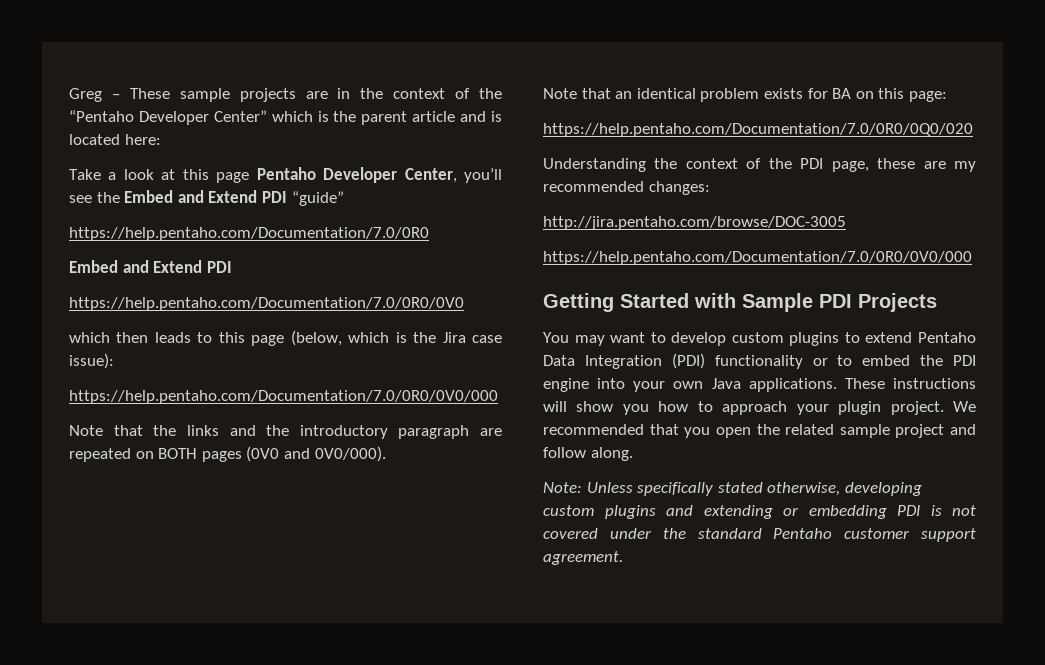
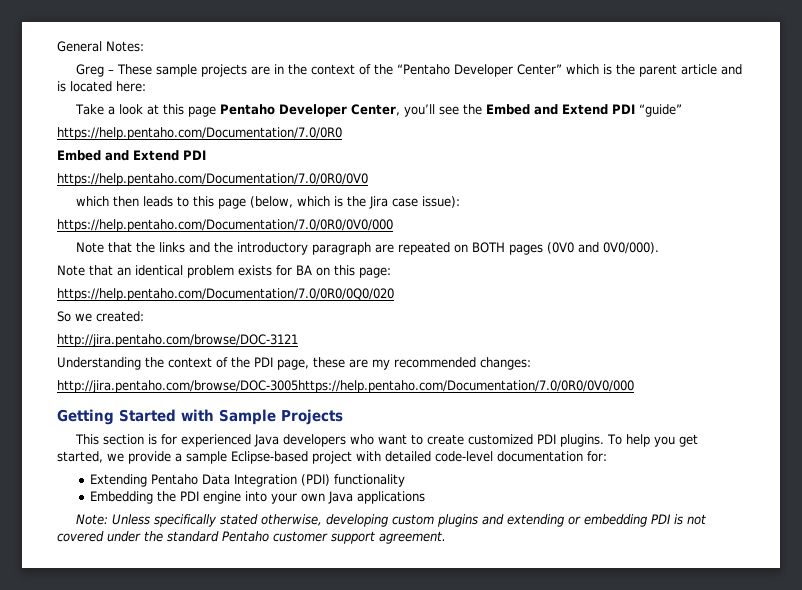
+ General Notes:
+ So we created:
+ http://jira.pentaho.com/browse/DOC-3121
- http://jira.pentaho.com/browse/DOC-3005
- https://help.pentaho.com/Documentation/7.0/0R0/0V0/000
+ http://jira.pentaho.com/browse/DOC-3005https://help.pentaho.com/Documentation/7.0/0R0/0V0/000
- Getting Started with Sample PDI Projects
+ Getting Started with Sample Projects
- You may want to develop custom plugins to extend Pentaho Data Integration (PDI) functionality or to embed the PDI engine into your own Java applications. These instructions will show you how to approach your plugin project. We recommended that you open the related sample project and follow along.
+ This section is for experienced Java developers who want to create customized PDI plugins. To help you get started, we provide a sample Eclipse-based project with detailed code-level documentation for:
+ Extending Pentaho Data Integration (PDI) functionality
+ Embedding the PDI engine into your own Java applications

